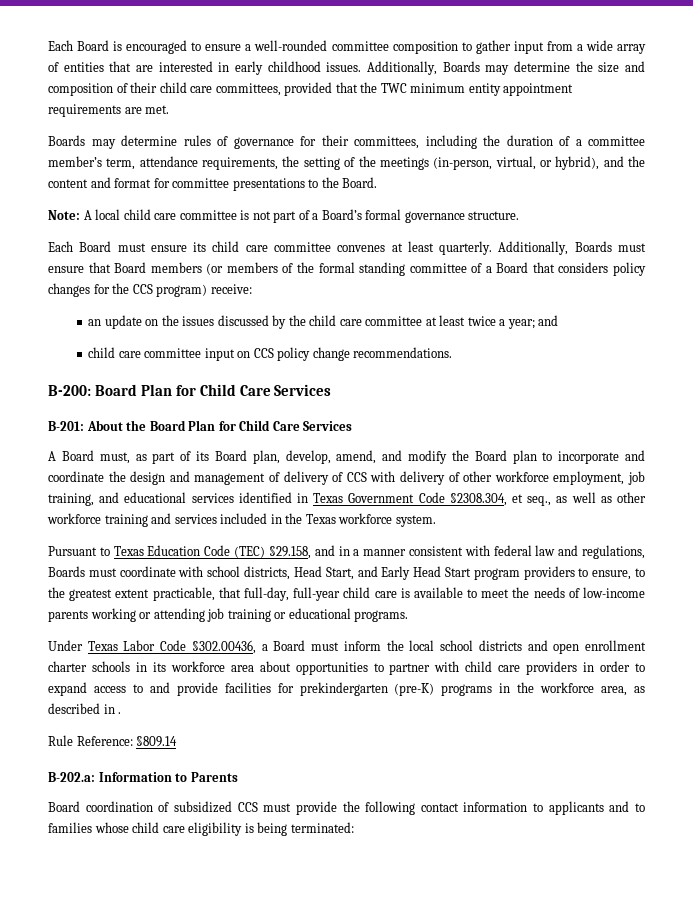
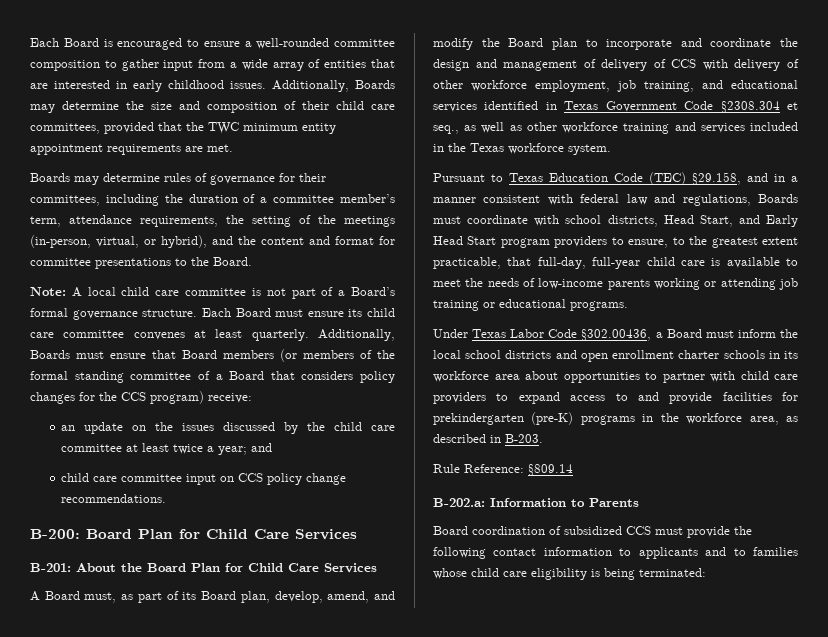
- Note: A local child care committee is not part of a Board’s formal governance structure.
- Each Board must ensure its child care committee convenes at least quarterly.
+ Note: A local child care committee is not part of a Board’s formal governance structure. Each Board must ensure its child care committee convenes at least quarterly.
- A Board must, as part of its Board plan, develop, amend, and modify the Board plan to incorporate and coordinate the design and management of delivery of CCS with delivery of other workforce employment, job training, and educational services identified in Texas Government Code §2308.304, et seq., as well as other workforce training and services included in the Texas workforce system.
+ A Board must, as part of its Board plan, develop, amend, and modify the Board plan to incorporate and coordinate the design and management of delivery of CCS with delivery of other workforce employment, job training, and educational services identified in Texas Government Code §2308.304 et seq., as well as other workforce training and services included in the Texas workforce system.
- Under Texas Labor Code §302.00436, a Board must inform the local school districts and open enrollment charter schools in its workforce area about opportunities to partner with child care providers in order to expand access to and provide facilities for prekindergarten (pre-K) programs in the workforce area, as described in .
+ Under Texas Labor Code §302.00436, a Board must inform the local school districts and open enrollment charter schools in its workforce area about opportunities to partner with child care providers to expand access to and provide facilities for prekindergarten (pre-K) programs in the workforce area, as described in B-203.

